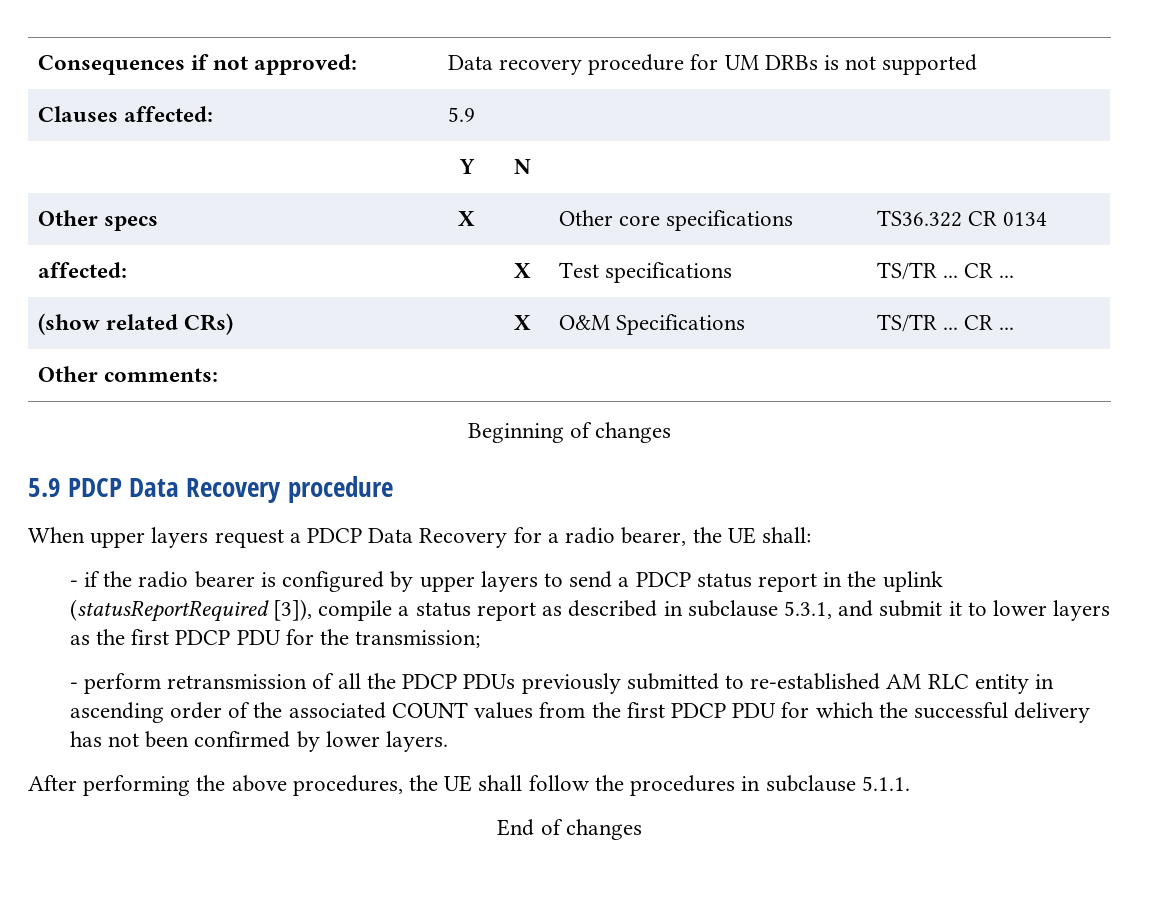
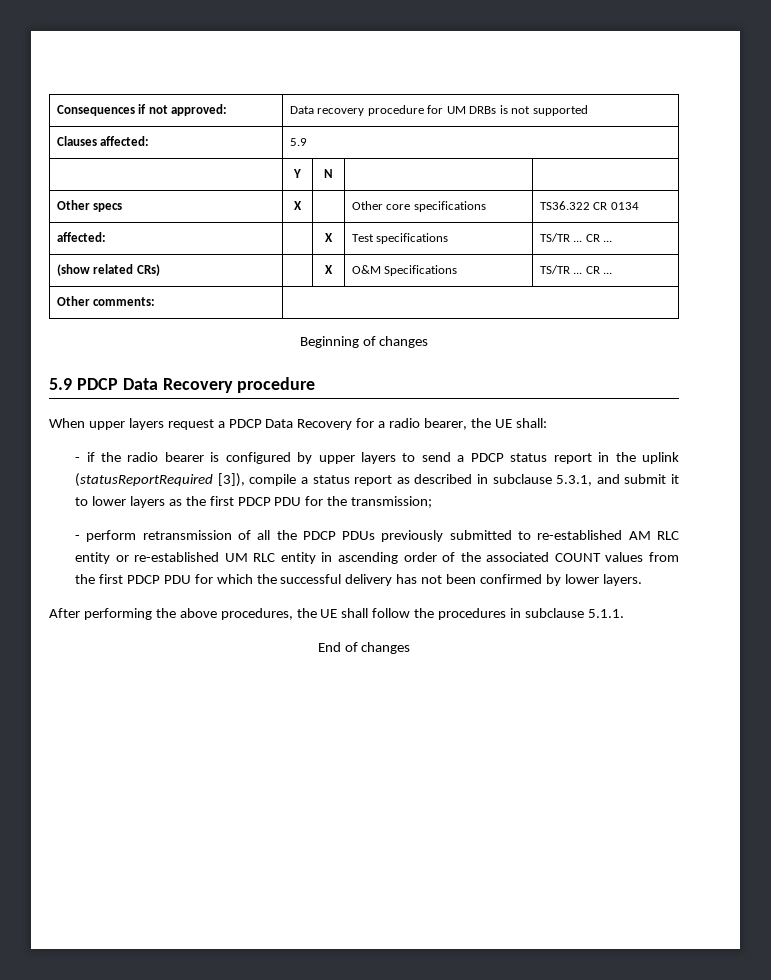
- - perform retransmission of all the PDCP PDUs previously submitted to re-established AM RLC entity in ascending order of the associated COUNT values from the first PDCP PDU for which the successful delivery has not been confirmed by lower layers.
+ - perform retransmission of all the PDCP PDUs previously submitted to re-established AM RLC entity or re-established UM RLC entity in ascending order of the associated COUNT values from the first PDCP PDU for which the successful delivery has not been confirmed by lower layers.

